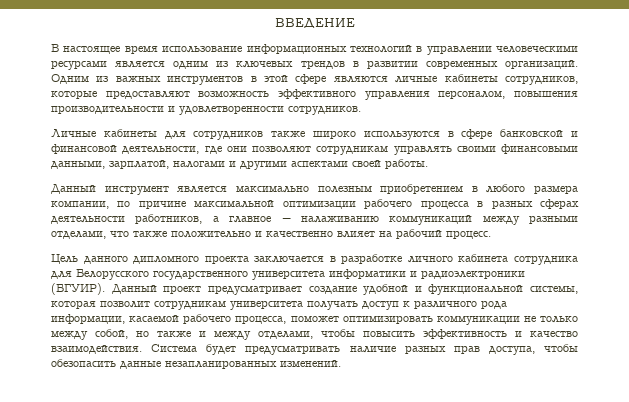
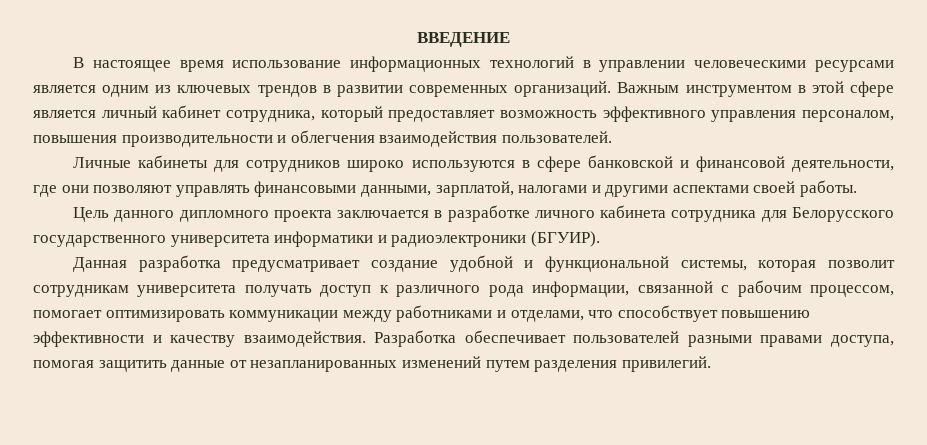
- Одним из важных инструментов в этой сфере являются личные кабинеты сотрудников, которые предоставляют возможность эффективного управления персоналом, повышения производительности и удовлетворенности сотрудников.
+ Важным инструментом в этой сфере является личный кабинет сотрудника, который предоставляет возможность эффективного управления персоналом, повышения производительности и облегчения взаимодействия пользователей.
- Личные кабинеты для сотрудников также широко используются в сфере банковской и финансовой деятельности, где они позволяют сотрудникам управлять своими финансовыми данными, зарплатой, налогами и другими аспектами своей работы.
+ Личные кабинеты для сотрудников широко используются в сфере банковской и финансовой деятельности, где они позволяют управлять финансовыми данными, зарплатой, налогами и другими аспектами своей работы.
- Данный инструмент является максимально полезным приобретением в любого размера компании, по причине максимальной оптимизации рабочего процесса в разных сферах деятельности работников, а главное − налаживанию коммуникаций между разными отделами, что также положительно и качественно влияет на рабочий процесс.
- Цель данного дипломного проекта заключается в разработке личного кабинета сотрудника для Белорусского государственного университета информатики и радиоэлектроники (БГУИР). Данный проект предусматривает создание удобной и функциональной системы, которая позволит сотрудникам университета получать доступ к различного рода информации, касаемой рабочего процесса, поможет оптимизировать коммуникации не только между собой, но также и между отделами, чтобы повысить эффективность и качество взаимодействия. Система будет предусматривать наличие разных прав доступа, чтобы обезопасить данные незапланированных изменений.
+ Цель данного дипломного проекта заключается в разработке личного кабинета сотрудника для Белорусского государственного университета информатики и радиоэлектроники (БГУИР).
+ Данная разработка предусматривает создание удобной и функциональной системы, которая позволит сотрудникам университета получать доступ к различного рода информации, связанной с рабочим процессом, помогает оптимизировать коммуникации между работниками и отделами, что способствует повышению эффективности и качеству взаимодействия. Разработка обеспечивает пользователей разными правами доступа, помогая защитить данные от незапланированных изменений путем разделения привилегий.

